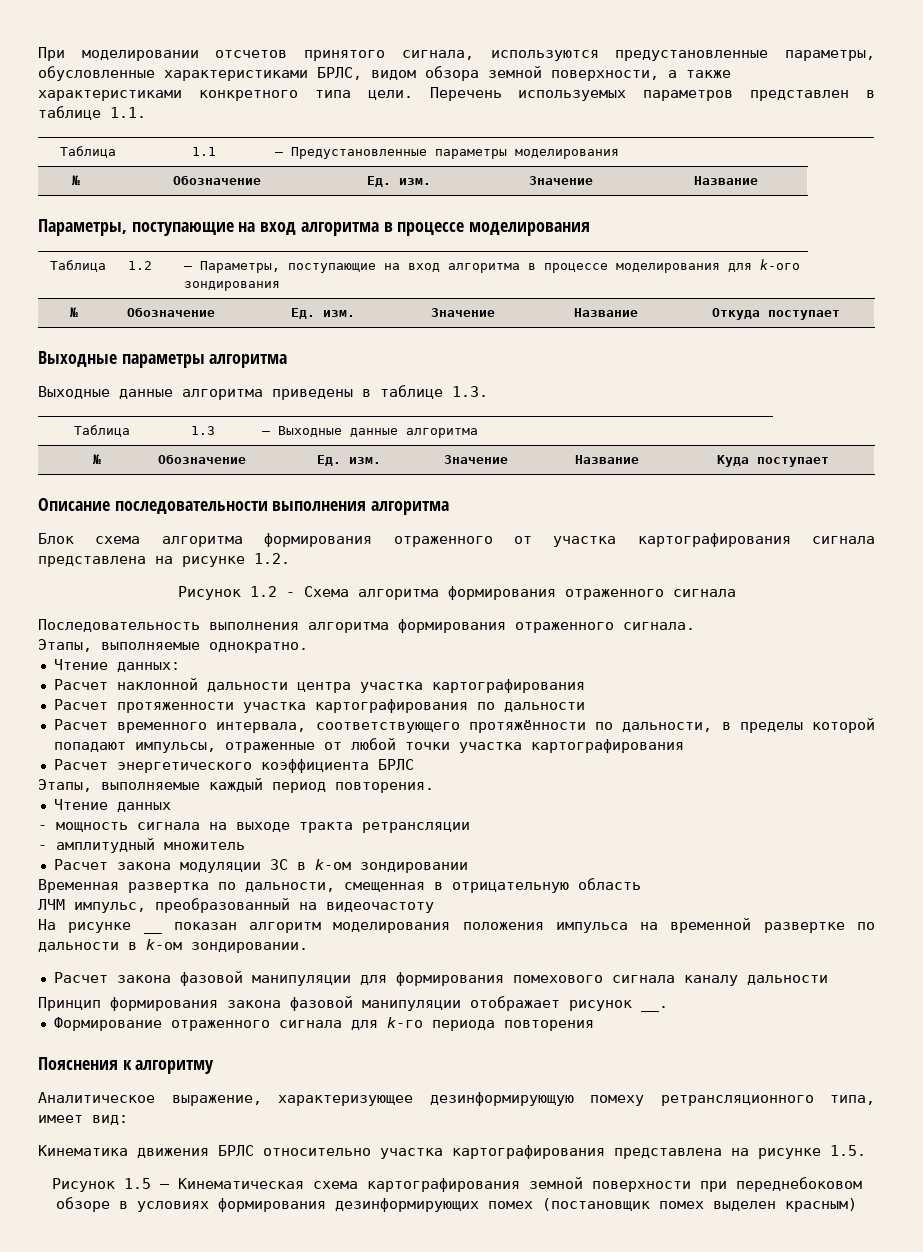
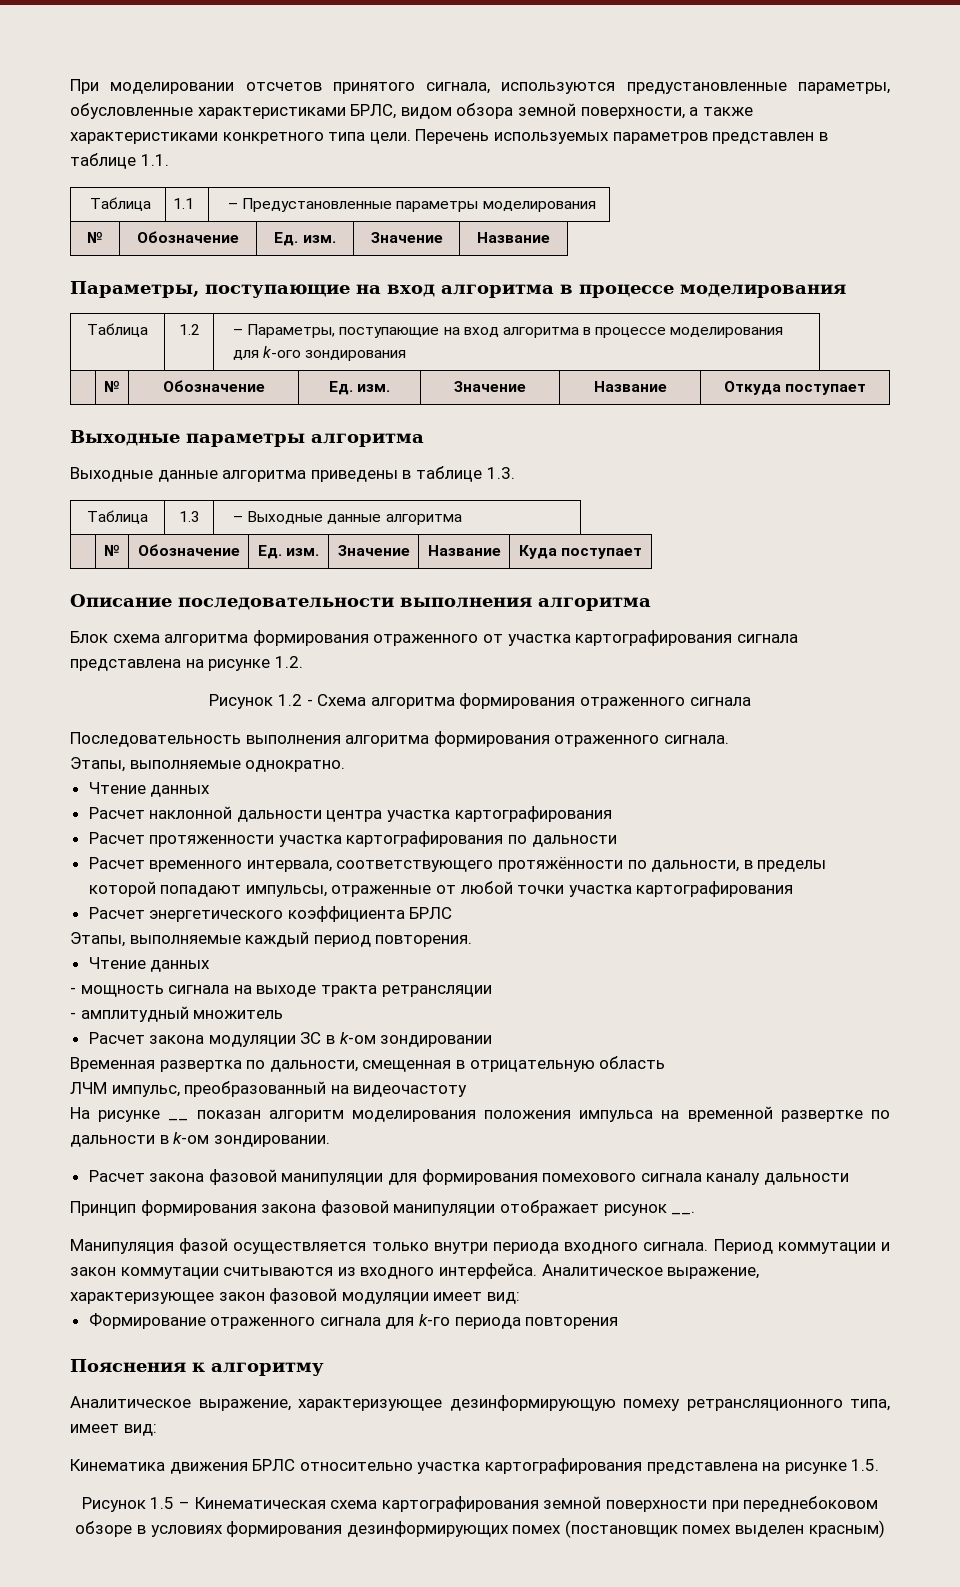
  Этапы, выполняемые однократно.
- Чтение данных:
+ Чтение данных
+ Манипуляция фазой осуществляется только внутри периода входного сигнала. Период коммутации и закон коммутации считываются из входного интерфейса. Аналитическое выражение, характеризующее закон фазовой модуляции имеет вид:

